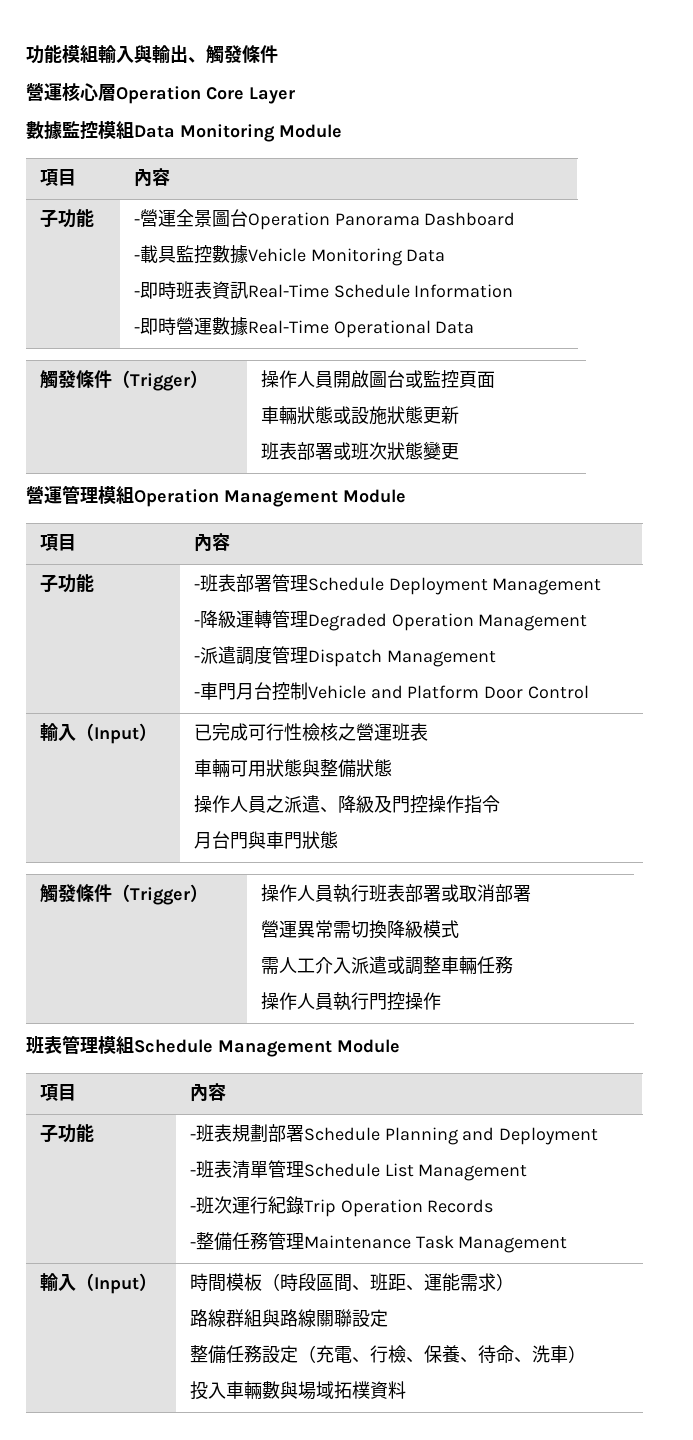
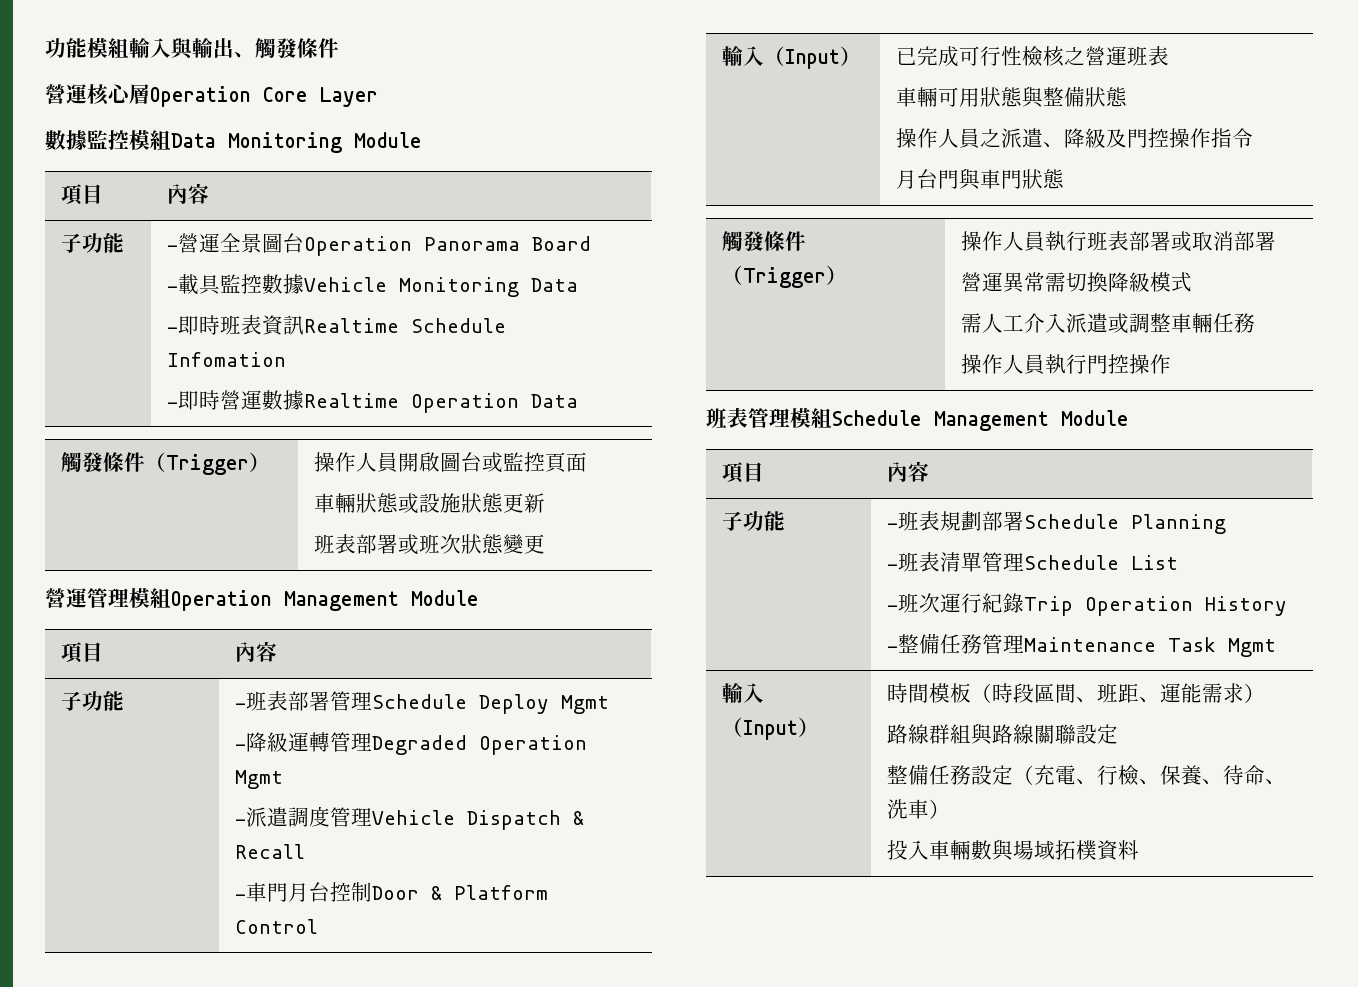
- 子功能 | -營運全景圖台Operation Panorama Dashboard
+ 子功能 | -營運全景圖台Operation Panorama Board
  -載具監控數據Vehicle Monitoring Data
- -即時班表資訊Real-Time Schedule Information
- -即時營運數據Real-Time Operational Data
+ -即時班表資訊Realtime Schedule Infomation
+ -即時營運數據Realtime Operation Data
- 子功能 | -班表部署管理Schedule Deployment Management
- -降級運轉管理Degraded Operation Management
- -派遣調度管理Dispatch Management
- -車門月台控制Vehicle and Platform Door Control
+ 子功能 | -班表部署管理Schedule Deploy Mgmt
+ -降級運轉管理Degraded Operation Mgmt
+ -派遣調度管理Vehicle Dispatch & Recall
+ -車門月台控制Door & Platform Control
- 子功能 | -班表規劃部署Schedule Planning and Deployment
- -班表清單管理Schedule List Management
- -班次運行紀錄Trip Operation Records
- -整備任務管理Maintenance Task Management
+ 子功能 | -班表規劃部署Schedule Planning
+ -班表清單管理Schedule List
+ -班次運行紀錄Trip Operation History
+ -整備任務管理Maintenance Task Mgmt

